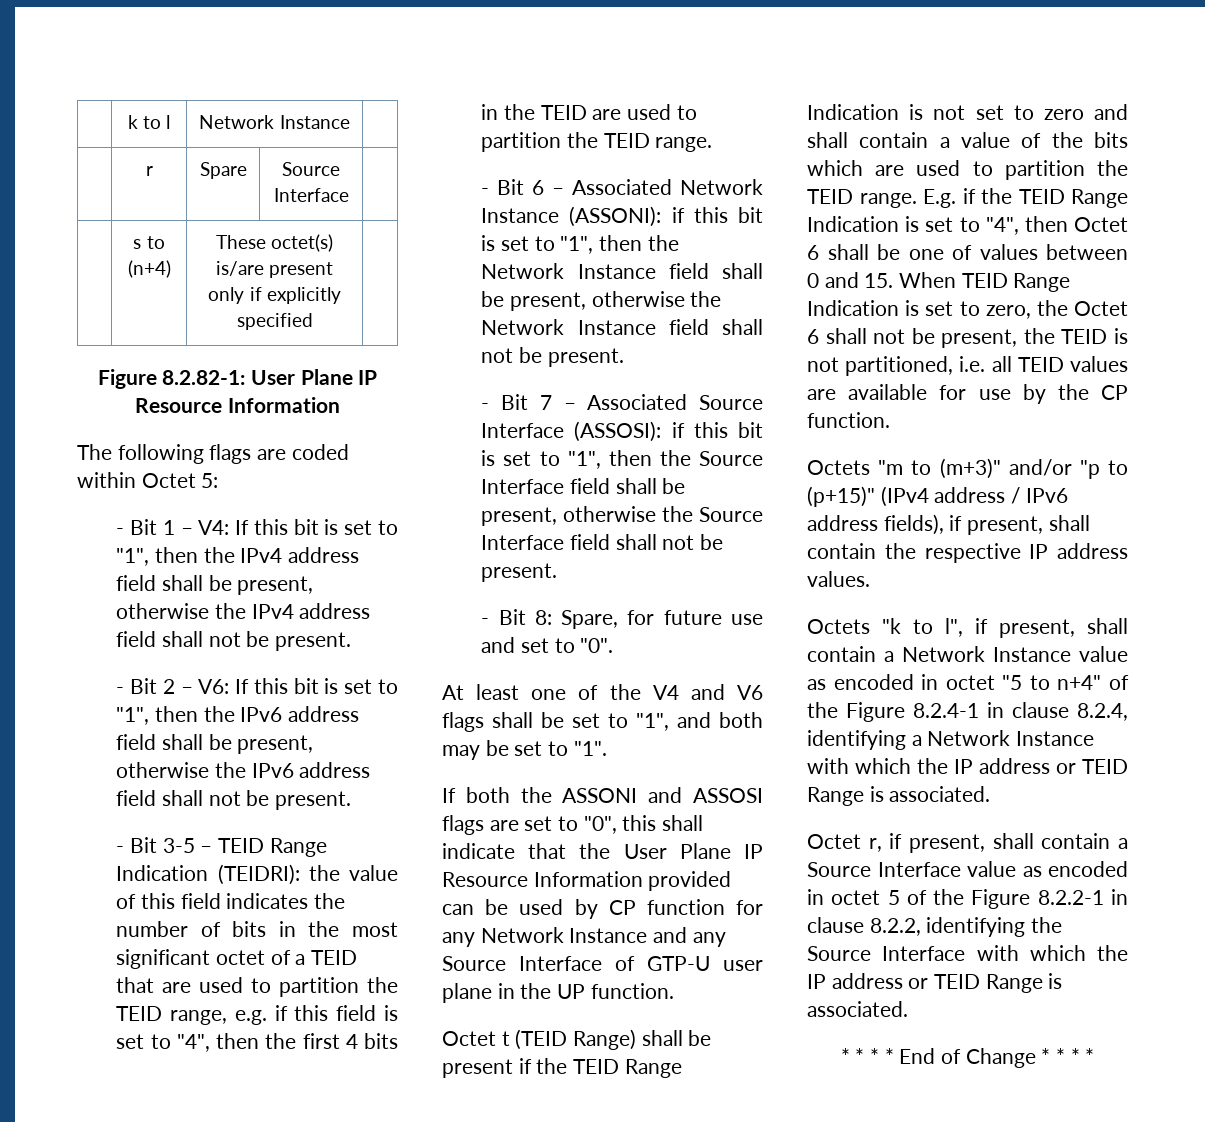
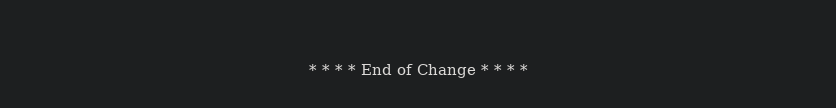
- | k to l | Network Instance |
- | r | Spare | Source Interface |
- | s to (n+4) | These octet(s) is/are present only if explicitly specified |
- Figure 8.2.82-1: User Plane IP Resource Information
- The following flags are coded within Octet 5:
- - Bit 1 – V4: If this bit is set to "1", then the IPv4 address field shall be present, otherwise the IPv4 address field shall not be present.
- - Bit 2 – V6: If this bit is set to "1", then the IPv6 address field shall be present, otherwise the IPv6 address field shall not be present.
- - Bit 3-5 – TEID Range Indication (TEIDRI): the value of this field indicates the number of bits in the most significant octet of a TEID that are used to partition the TEID range, e.g. if this field is set to "4", then the first 4 bits in the TEID are used to partition the TEID range.
- - Bit 6 – Associated Network Instance (ASSONI): if this bit is set to "1", then the Network Instance field shall be present, otherwise the Network Instance field shall not be present.
- - Bit 7 – Associated Source Interface (ASSOSI): if this bit is set to "1", then the Source Interface field shall be present, otherwise the Source Interface field shall not be present.
- - Bit 8: Spare, for future use and set to "0".
- At least one of the V4 and V6 flags shall be set to "1", and both may be set to "1".
- If both the ASSONI and ASSOSI flags are set to "0", this shall indicate that the User Plane IP Resource Information provided can be used by CP function for any Network Instance and any Source Interface of GTP-U user plane in the UP function.
- Octet t (TEID Range) shall be present if the TEID Range Indication is not set to zero and shall contain a value of the bits which are used to partition the TEID range. E.g. if the TEID Range Indication is set to "4", then Octet 6 shall be one of values between 0 and 15. When TEID Range Indication is set to zero, the Octet 6 shall not be present, the TEID is not partitioned, i.e. all TEID values are available for use by the CP function.
- Octets "m to (m+3)" and/or "p to (p+15)" (IPv4 address / IPv6 address fields), if present, shall contain the respective IP address values.
- Octets "k to l", if present, shall contain a Network Instance value as encoded in octet "5 to n+4" of the Figure 8.2.4-1 in clause 8.2.4, identifying a Network Instance with which the IP address or TEID Range is associated.
- Octet r, if present, shall contain a Source Interface value as encoded in octet 5 of the Figure 8.2.2-1 in clause 8.2.2, identifying the Source Interface with which the IP address or TEID Range is associated.

